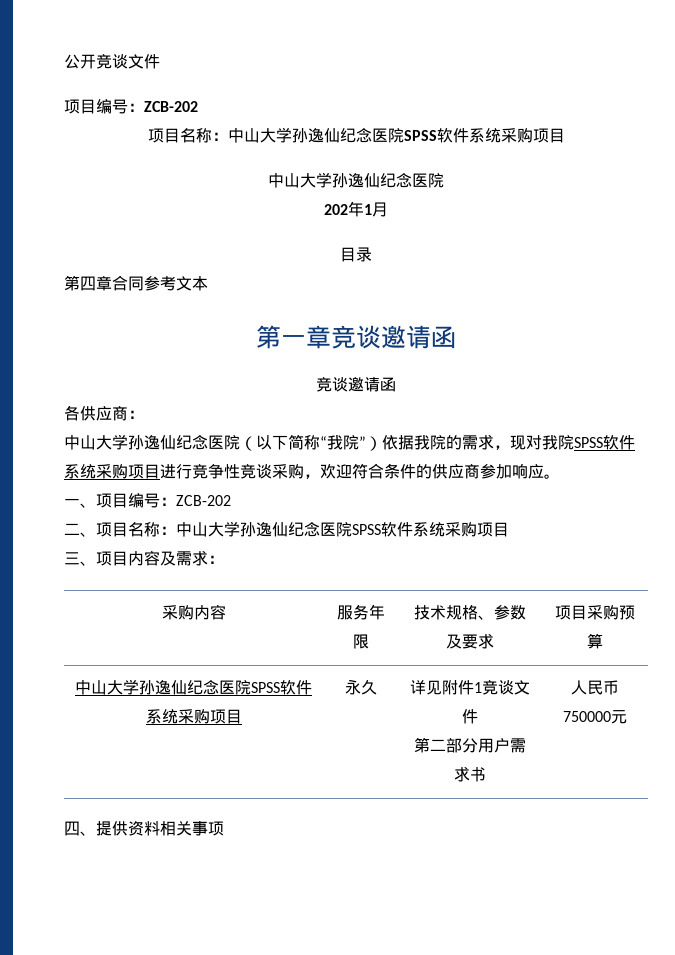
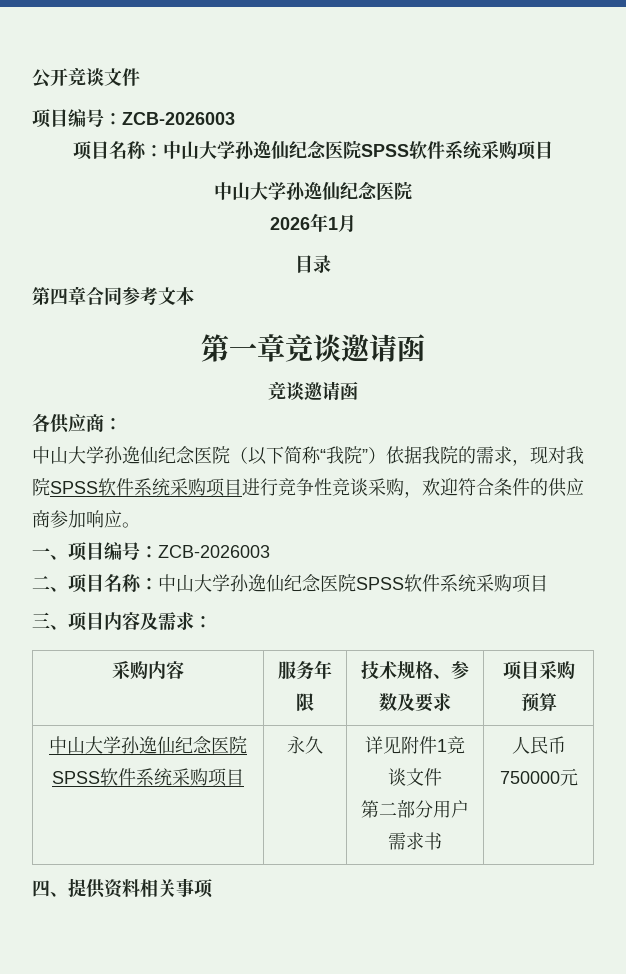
  公开竞谈文件
- 项目编号：ZCB-202
+ 项目编号：ZCB-2026003
- 202年1月
+ 2026年1月
- 一、项目编号：ZCB-202
+ 一、项目编号：ZCB-2026003

